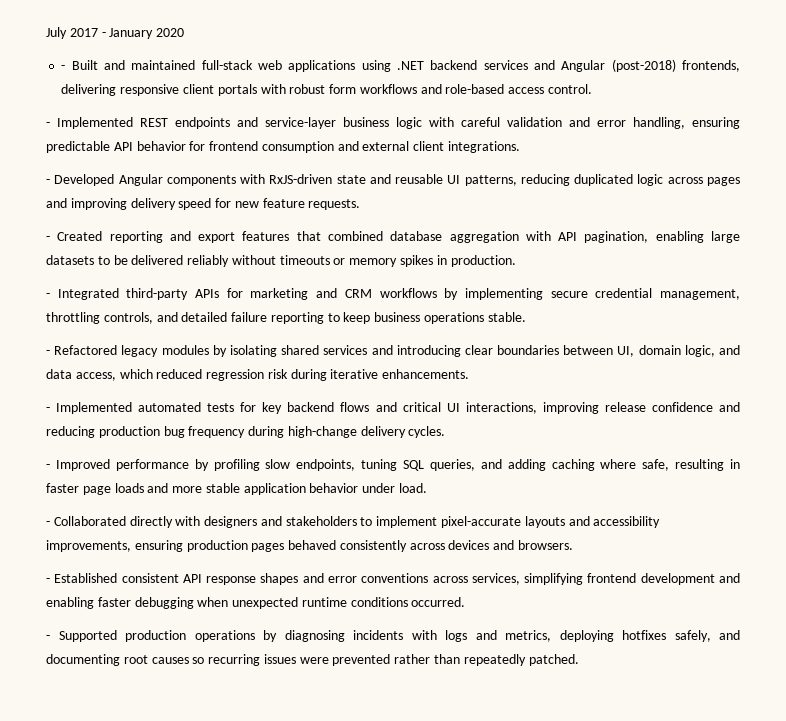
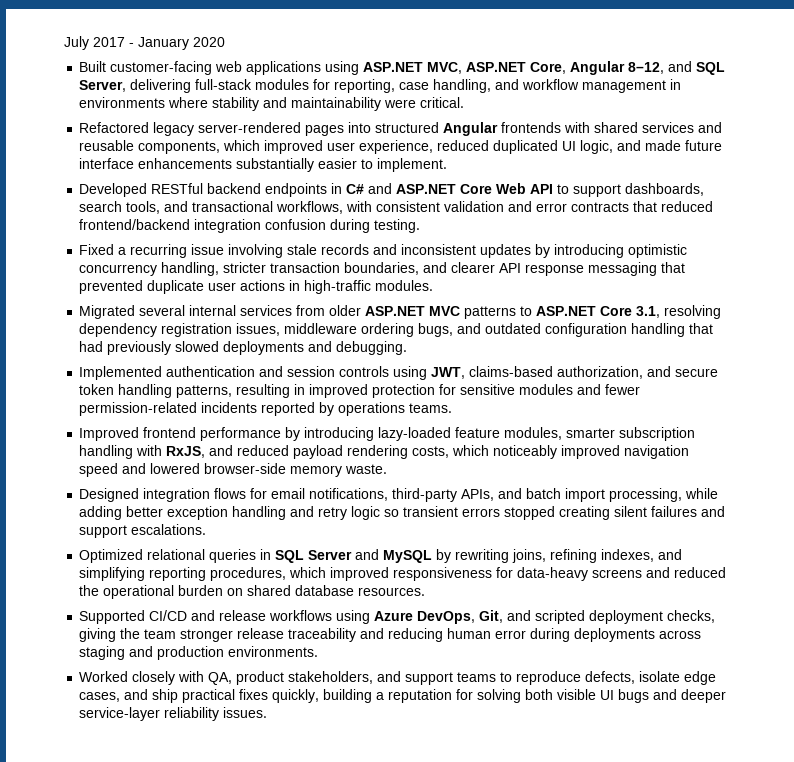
- - Built and maintained full-stack web applications using .NET backend services and Angular (post-2018) frontends, delivering responsive client portals with robust form workflows and role-based access control.
- - Implemented REST endpoints and service-layer business logic with careful validation and error handling, ensuring predictable API behavior for frontend consumption and external client integrations.
- - Developed Angular components with RxJS-driven state and reusable UI patterns, reducing duplicated logic across pages and improving delivery speed for new feature requests.
- - Created reporting and export features that combined database aggregation with API pagination, enabling large datasets to be delivered reliably without timeouts or memory spikes in production.
- - Integrated third-party APIs for marketing and CRM workflows by implementing secure credential management, throttling controls, and detailed failure reporting to keep business operations stable.
- - Refactored legacy modules by isolating shared services and introducing clear boundaries between UI, domain logic, and data access, which reduced regression risk during iterative enhancements.
- - Implemented automated tests for key backend flows and critical UI interactions, improving release confidence and reducing production bug frequency during high-change delivery cycles.
- - Improved performance by profiling slow endpoints, tuning SQL queries, and adding caching where safe, resulting in faster page loads and more stable application behavior under load.
- - Collaborated directly with designers and stakeholders to implement pixel-accurate layouts and accessibility improvements, ensuring production pages behaved consistently across devices and browsers.
- - Established consistent API response shapes and error conventions across services, simplifying frontend development and enabling faster debugging when unexpected runtime conditions occurred.
- - Supported production operations by diagnosing incidents with logs and metrics, deploying hotfixes safely, and documenting root causes so recurring issues were prevented rather than repeatedly patched.
+ Built customer-facing web applications using ASP.NET MVC, ASP.NET Core, Angular 8–12, and SQL Server, delivering full-stack modules for reporting, case handling, and workflow management in environments where stability and maintainability were critical.
+ Refactored legacy server-rendered pages into structured Angular frontends with shared services and reusable components, which improved user experience, reduced duplicated UI logic, and made future interface enhancements substantially easier to implement.
+ Developed RESTful backend endpoints in C# and ASP.NET Core Web API to support dashboards, search tools, and transactional workflows, with consistent validation and error contracts that reduced frontend/backend integration confusion during testing.
+ Fixed a recurring issue involving stale records and inconsistent updates by introducing optimistic concurrency handling, stricter transaction boundaries, and clearer API response messaging that prevented duplicate user actions in high-traffic modules.
+ Migrated several internal services from older ASP.NET MVC patterns to ASP.NET Core 3.1, resolving dependency registration issues, middleware ordering bugs, and outdated configuration handling that had previously slowed deployments and debugging.
+ Implemented authentication and session controls using JWT, claims-based authorization, and secure token handling patterns, resulting in improved protection for sensitive modules and fewer permission-related incidents reported by operations teams.
+ Improved frontend performance by introducing lazy-loaded feature modules, smarter subscription handling with RxJS, and reduced payload rendering costs, which noticeably improved navigation speed and lowered browser-side memory waste.
+ Designed integration flows for email notifications, third-party APIs, and batch import processing, while adding better exception handling and retry logic so transient errors stopped creating silent failures and support escalations.
+ Optimized relational queries in SQL Server and MySQL by rewriting joins, refining indexes, and simplifying reporting procedures, which improved responsiveness for data-heavy screens and reduced the operational burden on shared database resources.
+ Supported CI/CD and release workflows using Azure DevOps, Git, and scripted deployment checks, giving the team stronger release traceability and reducing human error during deployments across staging and production environments.
+ Worked closely with QA, product stakeholders, and support teams to reproduce defects, isolate edge cases, and ship practical fixes quickly, building a reputation for solving both visible UI bugs and deeper service-layer reliability issues.

